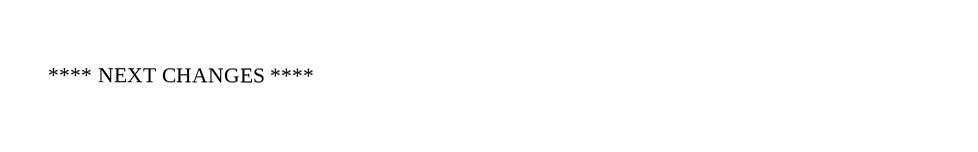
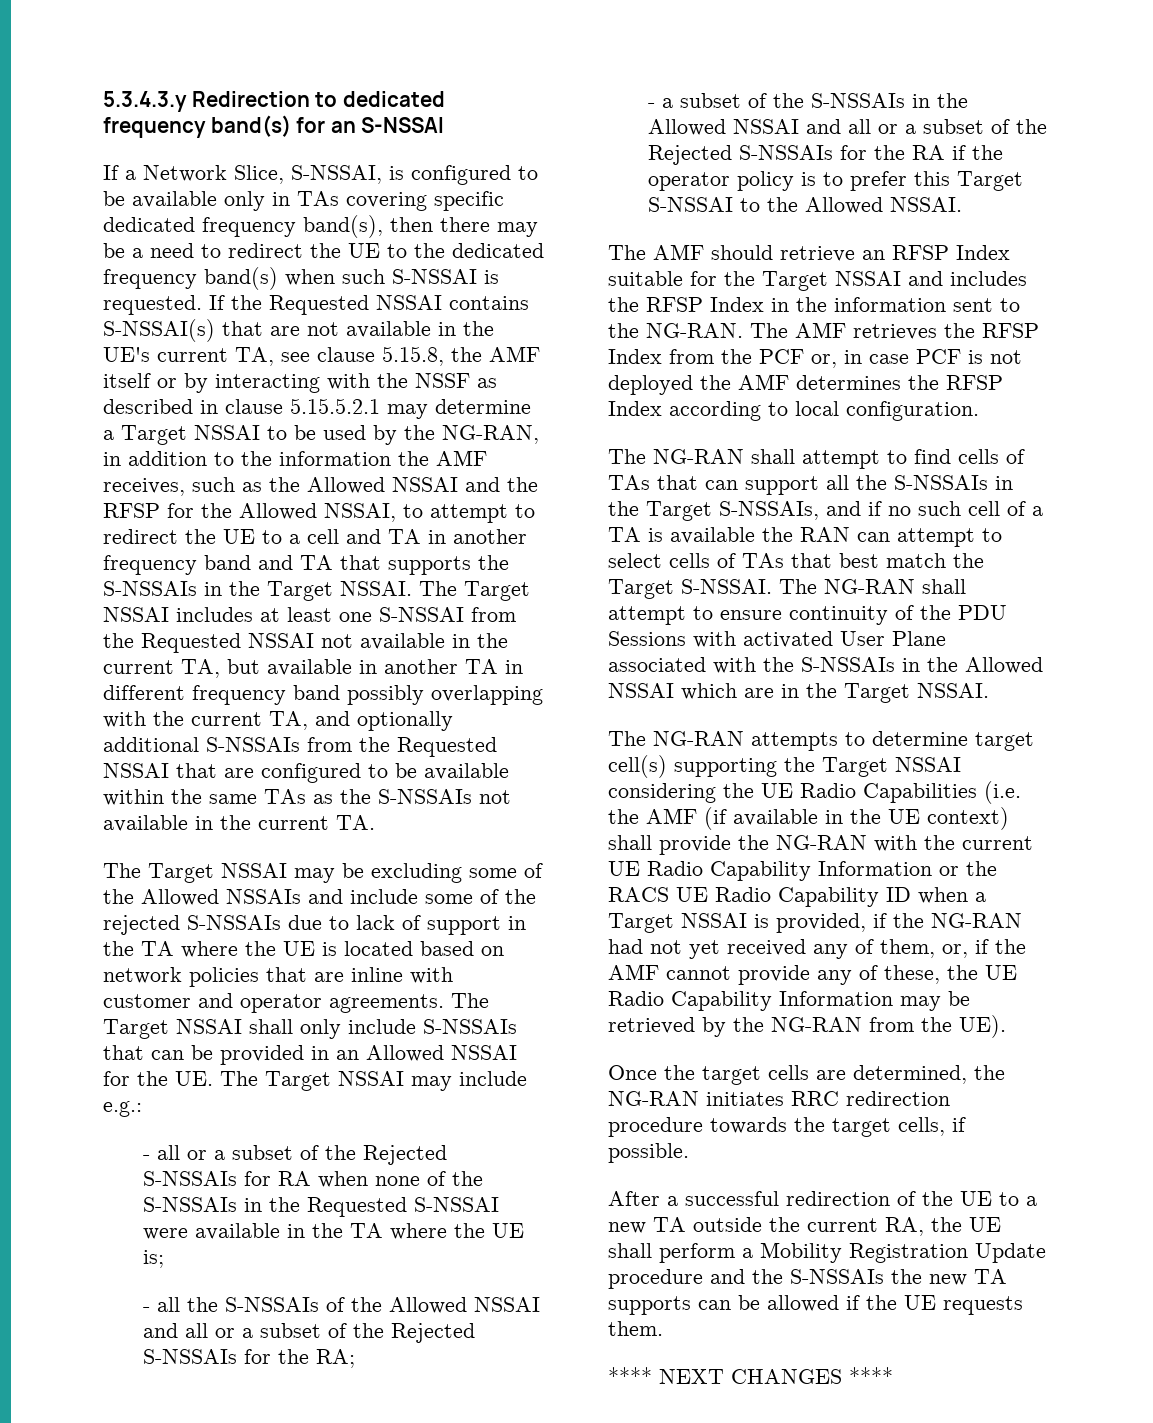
+ 5.3.4.3.y Redirection to dedicated frequency band(s) for an S-NSSAI
+ If a Network Slice, S-NSSAI, is configured to be available only in TAs covering specific dedicated frequency band(s), then there may be a need to redirect the UE to the dedicated frequency band(s) when such S-NSSAI is requested. If the Requested NSSAI contains S-NSSAI(s) that are not available in the UE's current TA, see clause 5.15.8, the AMF itself or by interacting with the NSSF as described in clause 5.15.5.2.1 may determine a Target NSSAI to be used by the NG-RAN, in addition to the information the AMF receives, such as the Allowed NSSAI and the RFSP for the Allowed NSSAI, to attempt to redirect the UE to a cell and TA in another frequency band and TA that supports the S-NSSAIs in the Target NSSAI. The Target NSSAI includes at least one S-NSSAI from the Requested NSSAI not available in the current TA, but available in another TA in different frequency band possibly overlapping with the current TA, and optionally additional S-NSSAIs from the Requested NSSAI that are configured to be available within the same TAs as the S-NSSAIs not available in the current TA.
+ The Target NSSAI may be excluding some of the Allowed NSSAIs and include some of the rejected S-NSSAIs due to lack of support in the TA where the UE is located based on network policies that are inline with customer and operator agreements. The Target NSSAI shall only include S-NSSAIs that can be provided in an Allowed NSSAI for the UE. The Target NSSAI may include e.g.:
+ - all or a subset of the Rejected S-NSSAIs for RA when none of the S-NSSAIs in the Requested S-NSSAI were available in the TA where the UE is;
+ - all the S-NSSAIs of the Allowed NSSAI and all or a subset of the Rejected S-NSSAIs for the RA;
+ - a subset of the S-NSSAIs in the Allowed NSSAI and all or a subset of the Rejected S-NSSAIs for the RA if the operator policy is to prefer this Target S-NSSAI to the Allowed NSSAI.
+ The AMF should retrieve an RFSP Index suitable for the Target NSSAI and includes the RFSP Index in the information sent to the NG-RAN. The AMF retrieves the RFSP Index from the PCF or, in case PCF is not deployed the AMF determines the RFSP Index according to local configuration.
+ The NG-RAN shall attempt to find cells of TAs that can support all the S-NSSAIs in the Target S-NSSAIs, and if no such cell of a TA is available the RAN can attempt to select cells of TAs that best match the Target S-NSSAI. The NG-RAN shall attempt to ensure continuity of the PDU Sessions with activated User Plane associated with the S-NSSAIs in the Allowed NSSAI which are in the Target NSSAI.
+ The NG-RAN attempts to determine target cell(s) supporting the Target NSSAI considering the UE Radio Capabilities (i.e. the AMF (if available in the UE context) shall provide the NG-RAN with the current UE Radio Capability Information or the RACS UE Radio Capability ID when a Target NSSAI is provided, if the NG-RAN had not yet received any of them, or, if the AMF cannot provide any of these, the UE Radio Capability Information may be retrieved by the NG-RAN from the UE).
+ Once the target cells are determined, the NG-RAN initiates RRC redirection procedure towards the target cells, if possible.
+ After a successful redirection of the UE to a new TA outside the current RA, the UE shall perform a Mobility Registration Update procedure and the S-NSSAIs the new TA supports can be allowed if the UE requests them.

